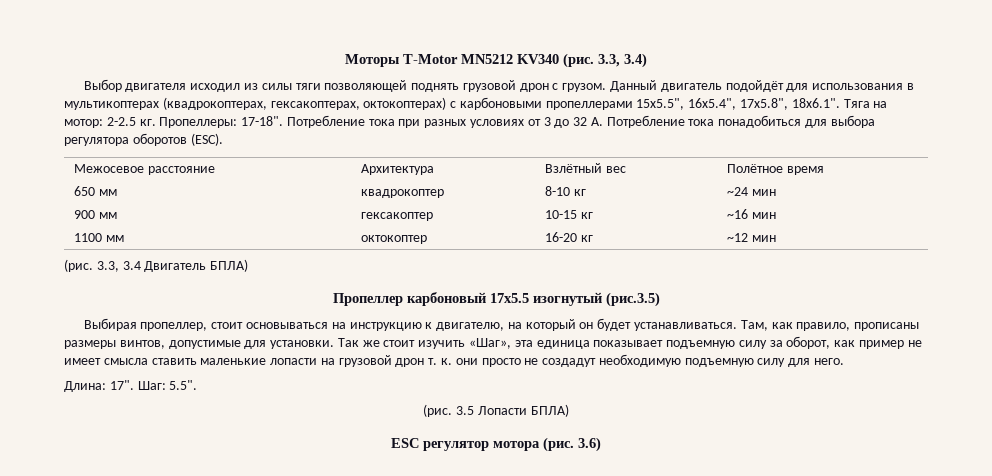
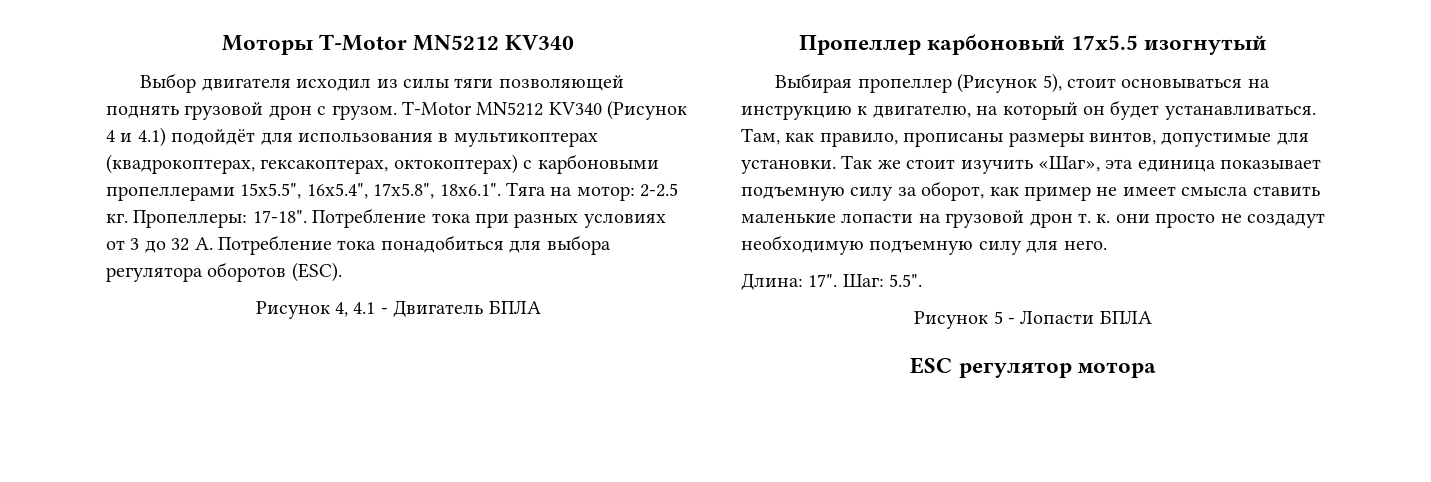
- Моторы T-Motor MN5212 KV340 (рис. 3.3, 3.4)
+ Моторы T-Motor MN5212 KV340
- Данный двигатель подойдёт для использования в мультикоптерах (квадрокоптерах, гексакоптерах, октокоптерах) с карбоновыми пропеллерами 15x5.5", 16x5.4", 17x5.8", 18x6.1". Тяга на мотор: 2-2.5 кг.
+ T-Motor MN5212 KV340 (Рисунок 4 и 4.1) подойдёт для использования в мультикоптерах (квадрокоптерах, гексакоптерах, октокоптерах) с карбоновыми пропеллерами 15x5.5", 16x5.4", 17x5.8", 18x6.1". Тяга на мотор: 2-2.5 кг.
- Межосевое расстояние | Архитектура | Взлётный вес | Полётное время
- 650 мм | квадрокоптер | 8-10 кг | ~24 мин
- 900 мм | гексакоптер | 10-15 кг | ~16 мин
- 1100 мм | октокоптер | 16-20 кг | ~12 мин
- (рис. 3.3, 3.4 Двигатель БПЛА)
+ Рисунок 4, 4.1 - Двигатель БПЛА
- Пропеллер карбоновый 17x5.5 изогнутый (рис.3.5)
+ Пропеллер карбоновый 17x5.5 изогнутый
- Выбирая пропеллер, стоит основываться на инструкцию к двигателю, на который он будет устанавливаться.
+ Выбирая пропеллер (Рисунок 5), стоит основываться на инструкцию к двигателю, на который он будет устанавливаться.
- (рис. 3.5 Лопасти БПЛА)
+ Рисунок 5 - Лопасти БПЛА
- ESC регулятор мотора (рис. 3.6)
+ ESC регулятор мотора

